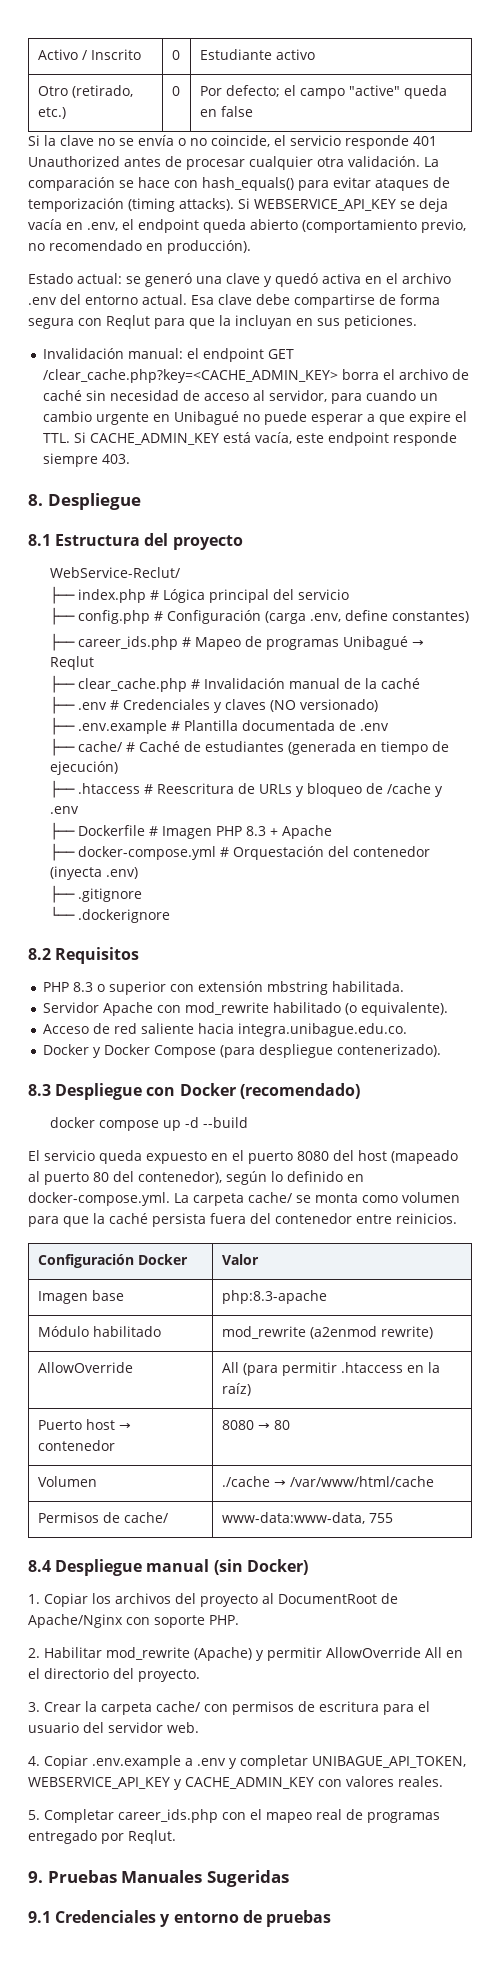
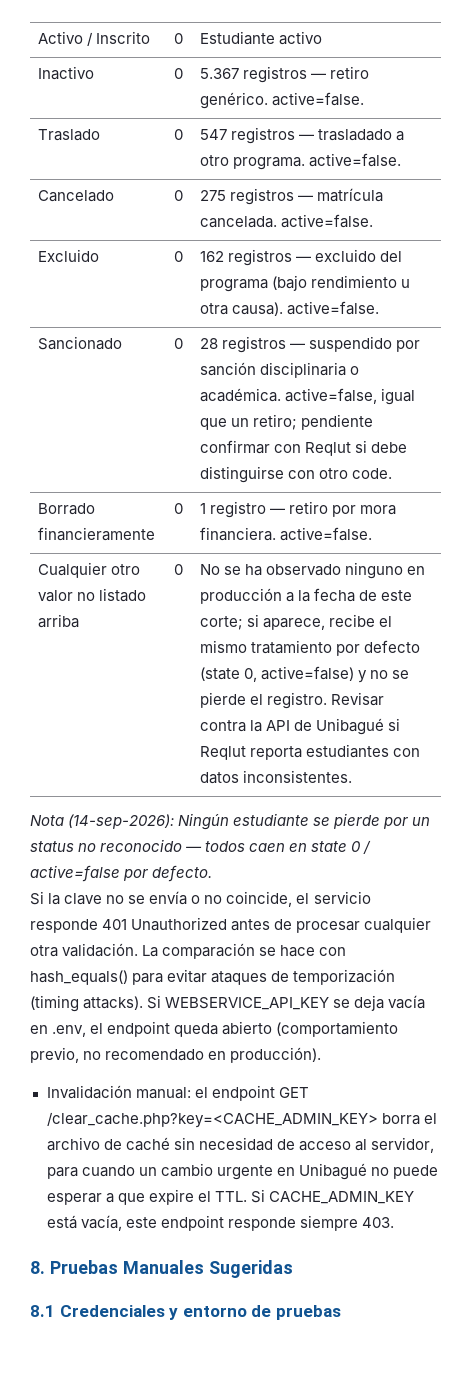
- Otro (retirado, etc.) | 0 | Por defecto; el campo "active" queda en false
+ Inactivo | 0 | 5.367 registros — retiro genérico. active=false.
+ Traslado | 0 | 547 registros — trasladado a otro programa. active=false.
+ Cancelado | 0 | 275 registros — matrícula cancelada. active=false.
+ Excluido | 0 | 162 registros — excluido del programa (bajo rendimiento u otra causa). active=false.
+ Sancionado | 0 | 28 registros — suspendido por sanción disciplinaria o académica. active=false, igual que un retiro; pendiente confirmar con Reqlut si debe distinguirse con otro code.
+ Borrado financieramente | 0 | 1 registro — retiro por mora financiera. active=false.
+ Cualquier otro valor no listado arriba | 0 | No se ha observado ninguno en producción a la fecha de este corte; si aparece, recibe el mismo tratamiento por defecto (state 0, active=false) y no se pierde el registro. Revisar contra la API de Unibagué si Reqlut reporta estudiantes con datos inconsistentes.
+ Nota (14-sep-2026): Ningún estudiante se pierde por un status no reconocido — todos caen en state 0 / active=false por defecto.
- Estado actual: se generó una clave y quedó activa en el archivo .env del entorno actual. Esa clave debe compartirse de forma segura con Reqlut para que la incluyan en sus peticiones.
- 8. Despliegue
- 8.1 Estructura del proyecto
- WebService-Reclut/
- ├── index.php # Lógica principal del servicio
- ├── config.php # Configuración (carga .env, define constantes)
- ├── career_ids.php # Mapeo de programas Unibagué → Reqlut
- ├── clear_cache.php # Invalidación manual de la caché
- ├── .env # Credenciales y claves (NO versionado)
- ├── .env.example # Plantilla documentada de .env
- ├── cache/ # Caché de estudiantes (generada en tiempo de ejecución)
- ├── .htaccess # Reescritura de URLs y bloqueo de /cache y .env
- ├── Dockerfile # Imagen PHP 8.3 + Apache
- ├── docker-compose.yml # Orquestación del contenedor (inyecta .env)
- ├── .gitignore
- └── .dockerignore
- 8.2 Requisitos
- PHP 8.3 o superior con extensión mbstring habilitada.
- Servidor Apache con mod_rewrite habilitado (o equivalente).
- Acceso de red saliente hacia integra.unibague.edu.co.
- Docker y Docker Compose (para despliegue contenerizado).
- 8.3 Despliegue con Docker (recomendado)
- docker compose up -d --build
- El servicio queda expuesto en el puerto 8080 del host (mapeado al puerto 80 del contenedor), según lo definido en docker-compose.yml. La carpeta cache/ se monta como volumen para que la caché persista fuera del contenedor entre reinicios.
- Configuración Docker | Valor
- Imagen base | php:8.3-apache
- Módulo habilitado | mod_rewrite (a2enmod rewrite)
- AllowOverride | All (para permitir .htaccess en la raíz)
- Puerto host → contenedor | 8080 → 80
- Volumen | ./cache → /var/www/html/cache
- Permisos de cache/ | www-data:www-data, 755
- 8.4 Despliegue manual (sin Docker)
- 1. Copiar los archivos del proyecto al DocumentRoot de Apache/Nginx con soporte PHP.
- 2. Habilitar mod_rewrite (Apache) y permitir AllowOverride All en el directorio del proyecto.
- 3. Crear la carpeta cache/ con permisos de escritura para el usuario del servidor web.
- 4. Copiar .env.example a .env y completar UNIBAGUE_API_TOKEN, WEBSERVICE_API_KEY y CACHE_ADMIN_KEY con valores reales.
- 5. Completar career_ids.php con el mapeo real de programas entregado por Reqlut.
- 9. Pruebas Manuales Sugeridas
+ 8. Pruebas Manuales Sugeridas
- 9.1 Credenciales y entorno de pruebas
+ 8.1 Credenciales y entorno de pruebas

